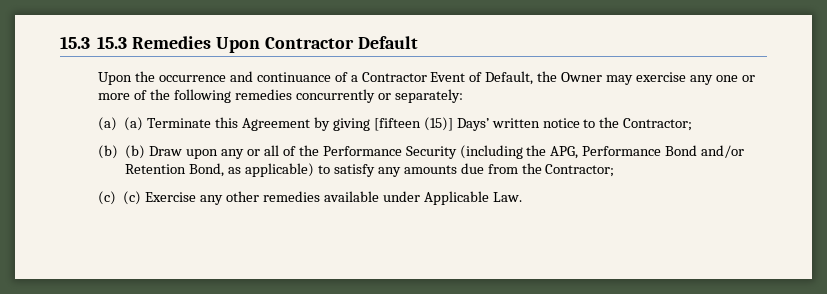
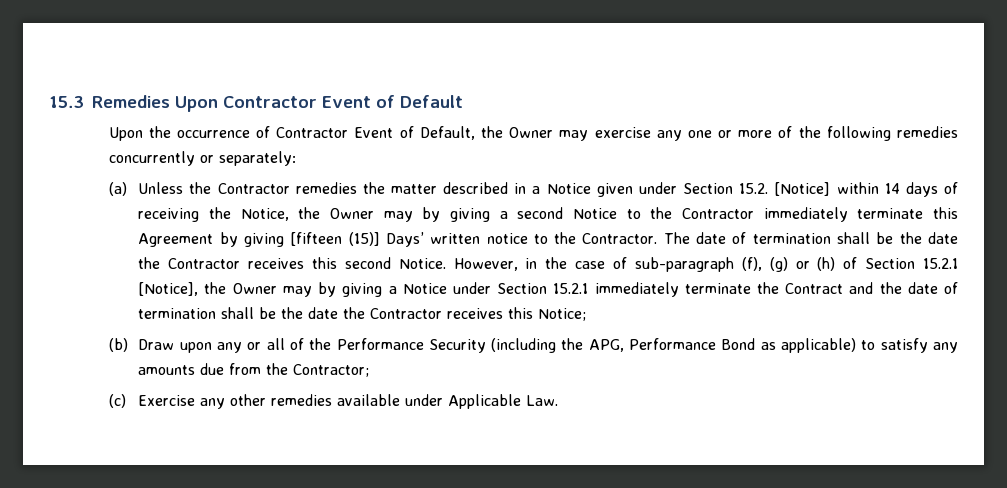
- 15.3 15.3 Remedies Upon Contractor Default
+ 15.3 Remedies Upon Contractor Event of Default
- Upon the occurrence and continuance of a Contractor Event of Default, the Owner may exercise any one or more of the following remedies concurrently or separately:
+ Upon the occurrence of Contractor Event of Default, the Owner may exercise any one or more of the following remedies concurrently or separately:
- (a) (a) Terminate this Agreement by giving [fifteen (15)] Days’ written notice to the Contractor;
- (b) (b) Draw upon any or all of the Performance Security (including the APG, Performance Bond and/or Retention Bond, as applicable) to satisfy any amounts due from the Contractor;
+ (a) Unless the Contractor remedies the matter described in a Notice given under Section 15.2. [Notice] within 14 days of receiving the Notice, the Owner may by giving a second Notice to the Contractor immediately terminate this Agreement by giving [fifteen (15)] Days’ written notice to the Contractor. The date of termination shall be the date the Contractor receives this second Notice. However, in the case of sub-paragraph (f), (g) or (h) of Section 15.2.1 [Notice], the Owner may by giving a Notice under Section 15.2.1 immediately terminate the Contract and the date of termination shall be the date the Contractor receives this Notice;
+ (b) Draw upon any or all of the Performance Security (including the APG, Performance Bond as applicable) to satisfy any amounts due from the Contractor;
- (c) (c) Exercise any other remedies available under Applicable Law.
+ (c) Exercise any other remedies available under Applicable Law.

